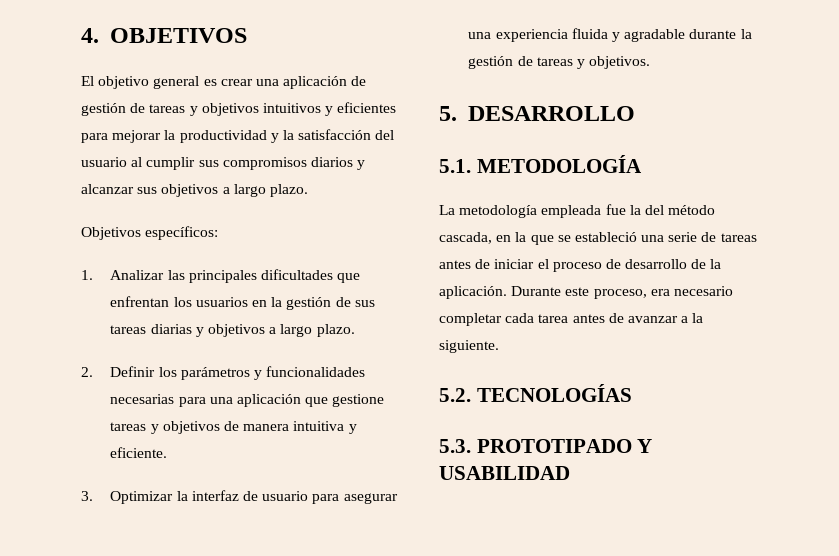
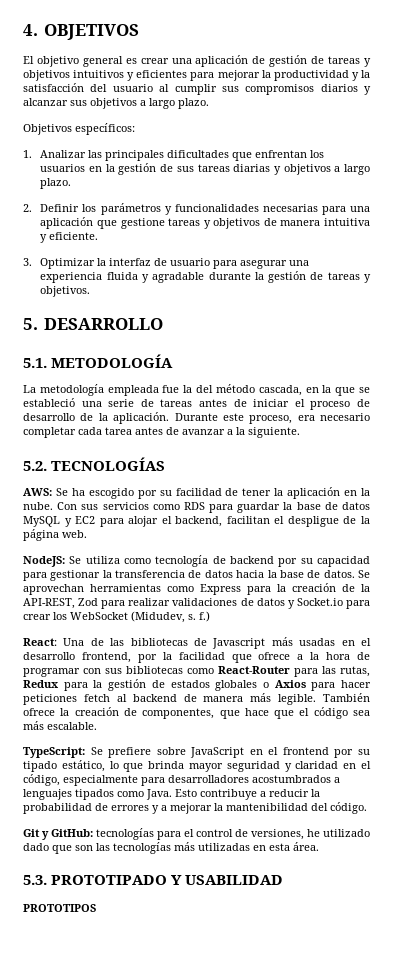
+ AWS: Se ha escogido por su facilidad de tener la aplicación en la nube. Con sus servicios como RDS para guardar la base de datos MySQL y EC2 para alojar el backend, facilitan el despligue de la página web.
+ NodeJS: Se utiliza como tecnología de backend por su capacidad para gestionar la transferencia de datos hacia la base de datos. Se aprovechan herramientas como Express para la creación de la API-REST, Zod para realizar validaciones de datos y Socket.io para crear los WebSocket (Midudev, s. f.)
+ React: Una de las bibliotecas de Javascript más usadas en el desarrollo frontend, por la facilidad que ofrece a la hora de programar con sus bibliotecas como React-Router para las rutas, Redux para la gestión de estados globales o Axios para hacer peticiones fetch al backend de manera más legible. También ofrece la creación de componentes, que hace que el código sea más escalable.
+ TypeScript: Se prefiere sobre JavaScript en el frontend por su tipado estático, lo que brinda mayor seguridad y claridad en el código, especialmente para desarrolladores acostumbrados a lenguajes tipados como Java. Esto contribuye a reducir la probabilidad de errores y a mejorar la mantenibilidad del código.
+ Git y GitHub: tecnologías para el control de versiones, he utilizado dado que son las tecnologías más utilizadas en esta área.
+ PROTOTIPOS

